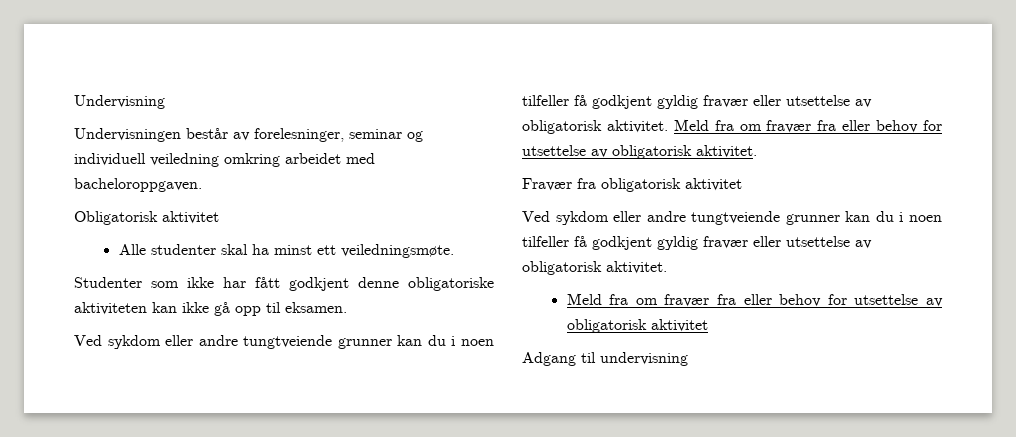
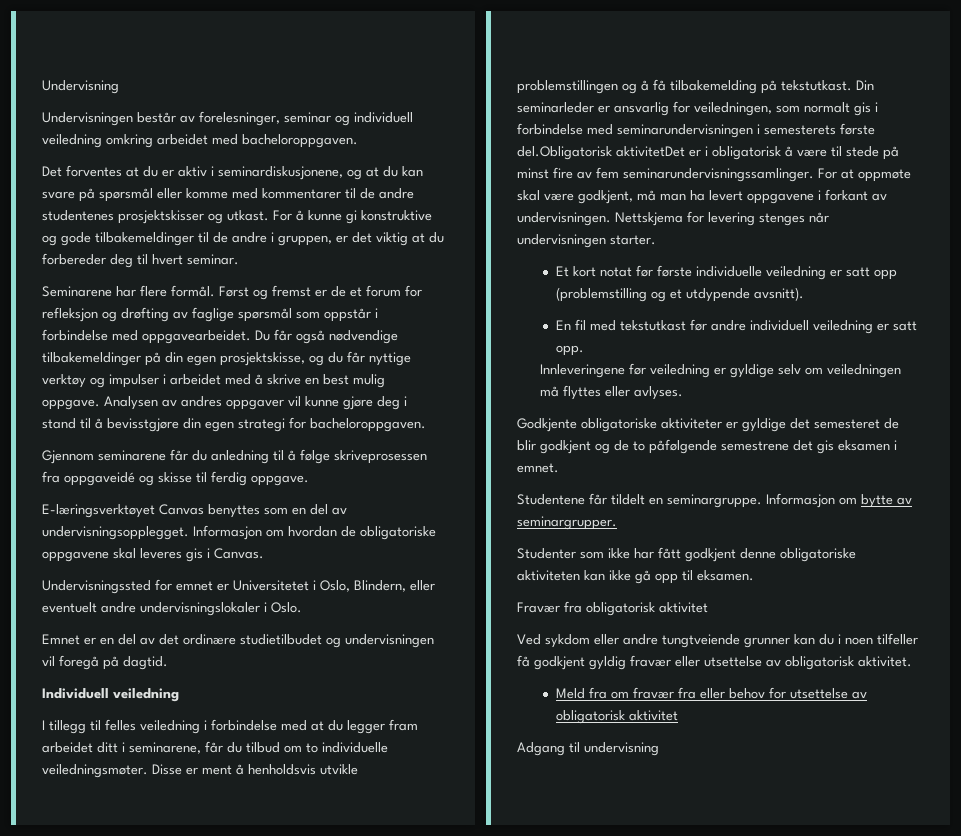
- Obligatorisk aktivitet
- Alle studenter skal ha minst ett veiledningsmøte.
+ Det forventes at du er aktiv i seminardiskusjonene, og at du kan svare på spørsmål eller komme med kommentarer til de andre studentenes prosjektskisser og utkast. For å kunne gi konstruktive og gode tilbakemeldinger til de andre i gruppen, er det viktig at du forbereder deg til hvert seminar.
+ Seminarene har flere formål. Først og fremst er de et forum for refleksjon og drøfting av faglige spørsmål som oppstår i forbindelse med oppgavearbeidet. Du får også nødvendige tilbakemeldinger på din egen prosjektskisse, og du får nyttige verktøy og impulser i arbeidet med å skrive en best mulig oppgave. Analysen av andres oppgaver vil kunne gjøre deg i stand til å bevisstgjøre din egen strategi for bacheloroppgaven.
+ Gjennom seminarene får du anledning til å følge skriveprosessen fra oppgaveidé og skisse til ferdig oppgave.
+ E-læringsverktøyet Canvas benyttes som en del av undervisningsopplegget. Informasjon om hvordan de obligatoriske oppgavene skal leveres gis i Canvas.
+ Undervisningssted for emnet er Universitetet i Oslo, Blindern, eller eventuelt andre undervisningslokaler i Oslo.
+ Emnet er en del av det ordinære studietilbudet og undervisningen vil foregå på dagtid.
+ Individuell veiledning
+ I tillegg til felles veiledning i forbindelse med at du legger fram arbeidet ditt i seminarene, får du tilbud om to individuelle veiledningsmøter. Disse er ment å henholdsvis utvikle problemstillingen og å få tilbakemelding på tekstutkast. Din seminarleder er ansvarlig for veiledningen, som normalt gis i forbindelse med seminarundervisningen i semesterets første del.Obligatorisk aktivitetDet er i obligatorisk å være til stede på minst fire av fem seminarundervisningssamlinger. For at oppmøte skal være godkjent, må man ha levert oppgavene i forkant av undervisningen. Nettskjema for levering stenges når undervisningen starter.
+ Et kort notat før første individuelle veiledning er satt opp (problemstilling og et utdypende avsnitt).
+ En fil med tekstutkast før andre individuell veiledning er satt opp.
+ Innleveringene før veiledning er gyldige selv om veiledningen må flyttes eller avlyses.
+ Godkjente obligatoriske aktiviteter er gyldige det semesteret de blir godkjent og de to påfølgende semestrene det gis eksamen i emnet.
+ Studentene får tildelt en seminargruppe. Informasjon om bytte av seminargrupper.
- Ved sykdom eller andre tungtveiende grunner kan du i noen tilfeller få godkjent gyldig fravær eller utsettelse av obligatorisk aktivitet. Meld fra om fravær fra eller behov for utsettelse av obligatorisk aktivitet.

